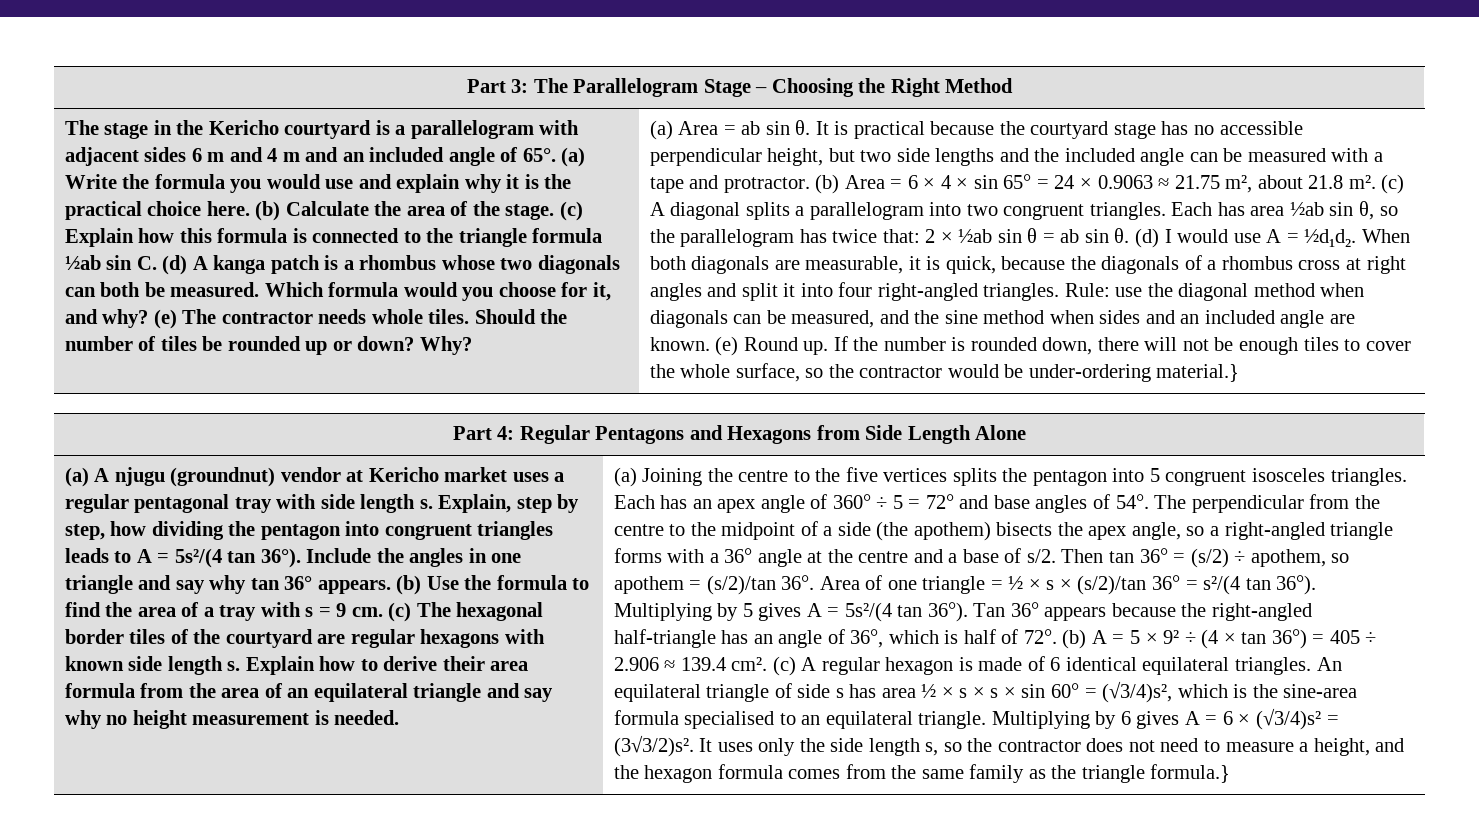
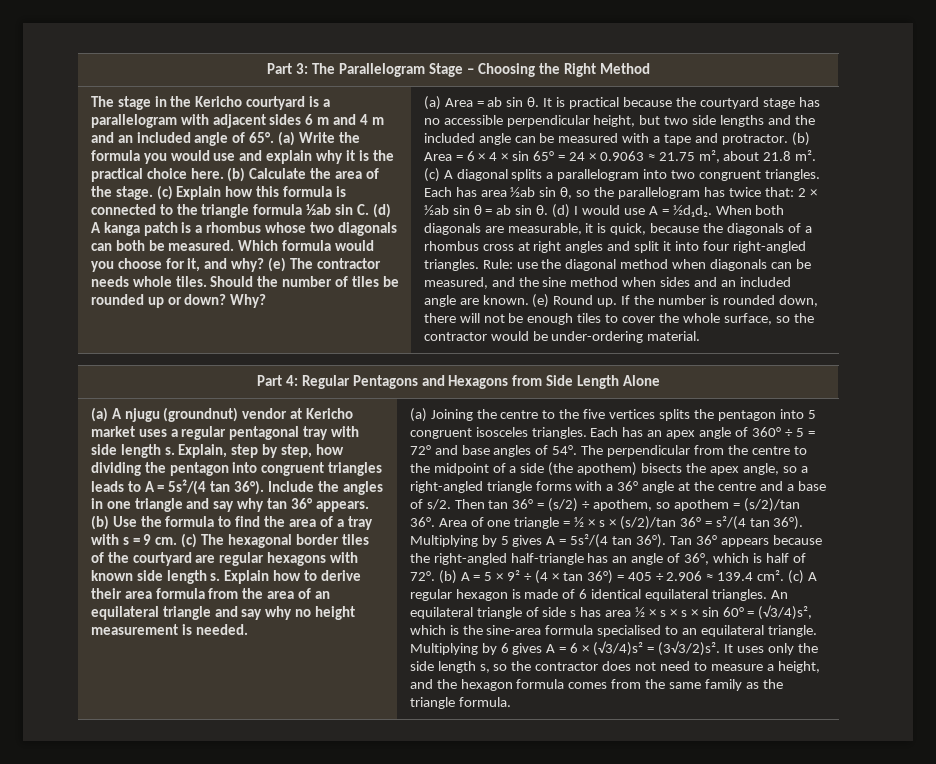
- If the number is rounded down, there will not be enough tiles to cover the whole surface, so the contractor would be under-ordering material.}
+ If the number is rounded down, there will not be enough tiles to cover the whole surface, so the contractor would be under-ordering material.
- It uses only the side length s, so the contractor does not need to measure a height, and the hexagon formula comes from the same family as the triangle formula.}
+ It uses only the side length s, so the contractor does not need to measure a height, and the hexagon formula comes from the same family as the triangle formula.

